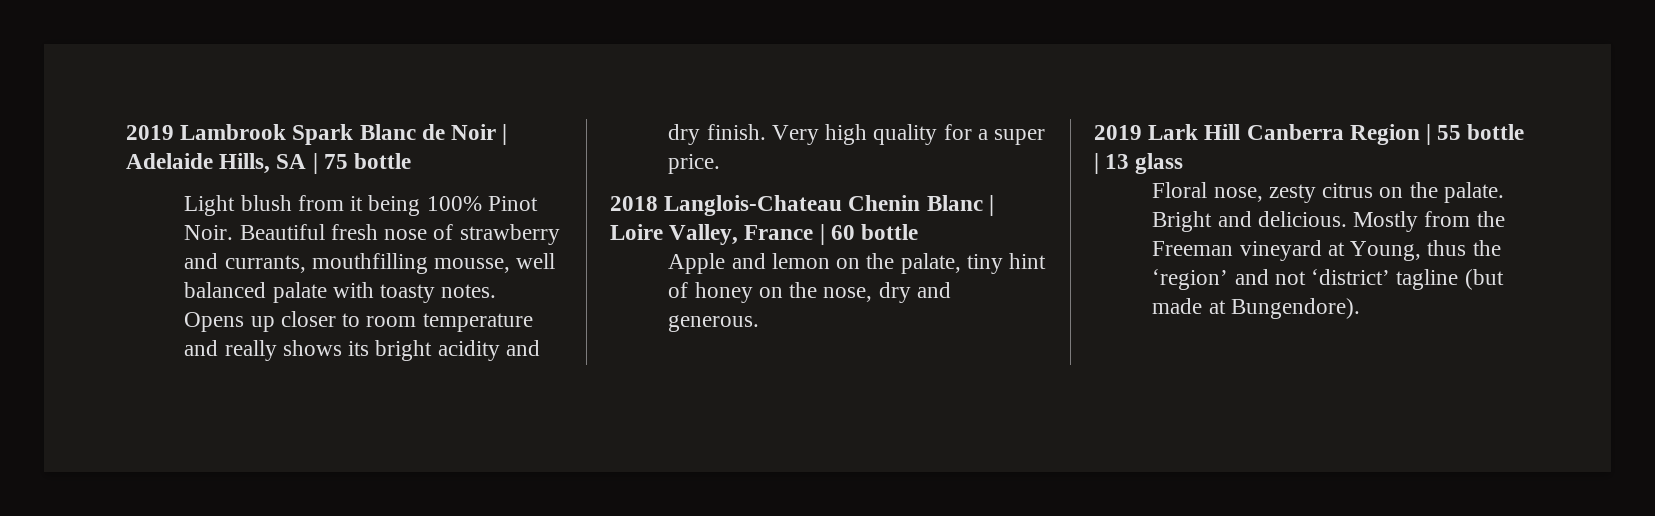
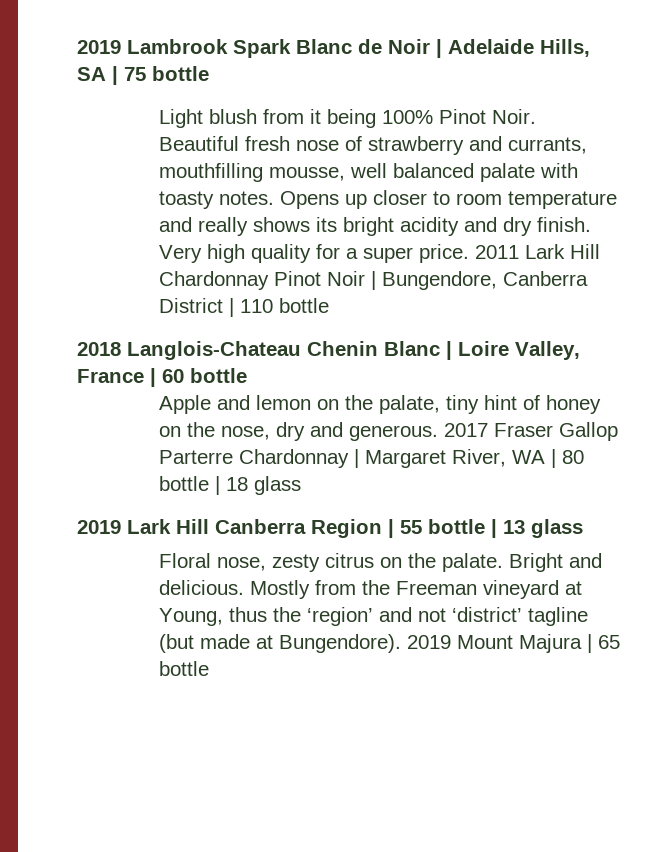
+ 2011 Lark Hill Chardonnay Pinot Noir | Bungendore, Canberra District | 110 bottle
+ 2017 Fraser Gallop Parterre Chardonnay | Margaret River, WA | 80 bottle | 18 glass
+ 2019 Mount Majura | 65 bottle

